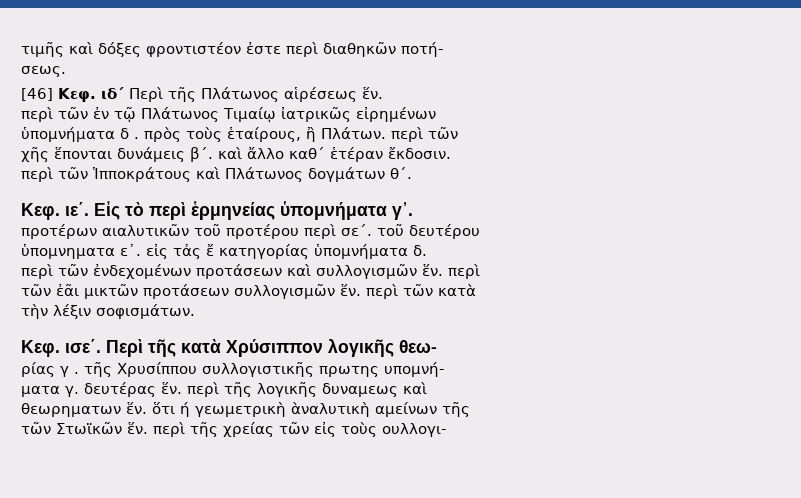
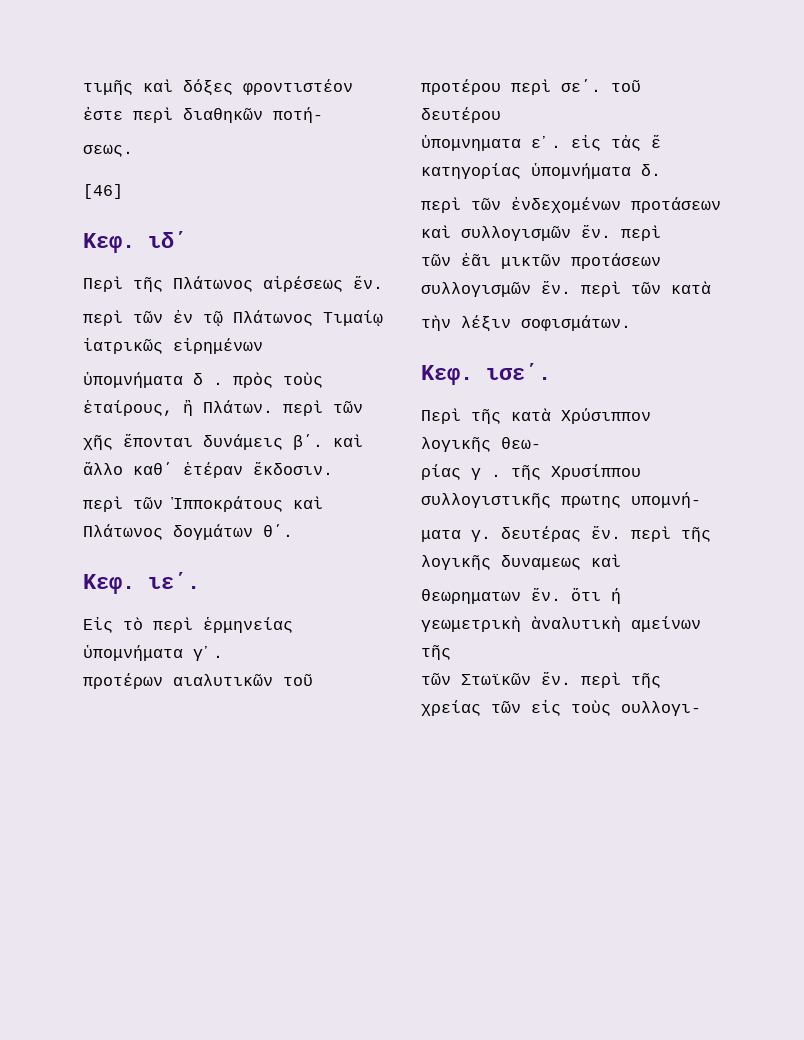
- [46] Κεφ. ιδ΄ Περὶ τῆς Πλάτωνος αἱρέσεως ἕν.
+ [46]
+ Κεφ. ιδ΄
+ Περὶ τῆς Πλάτωνος αἱρέσεως ἕν.
- Κεφ. ιε΄. Εἰς τὸ περὶ ἑρμηνείας ὑπομνήματα γ᾽.
+ Κεφ. ιε΄.
+ Εἰς τὸ περὶ ἑρμηνείας ὑπομνήματα γ᾽.
- Κεφ. ισε΄. Περὶ τῆς κατὰ Χρύσιππον λογικῆς θεω-
+ Κεφ. ισε΄.
+ Περὶ τῆς κατὰ Χρύσιππον λογικῆς θεω-

